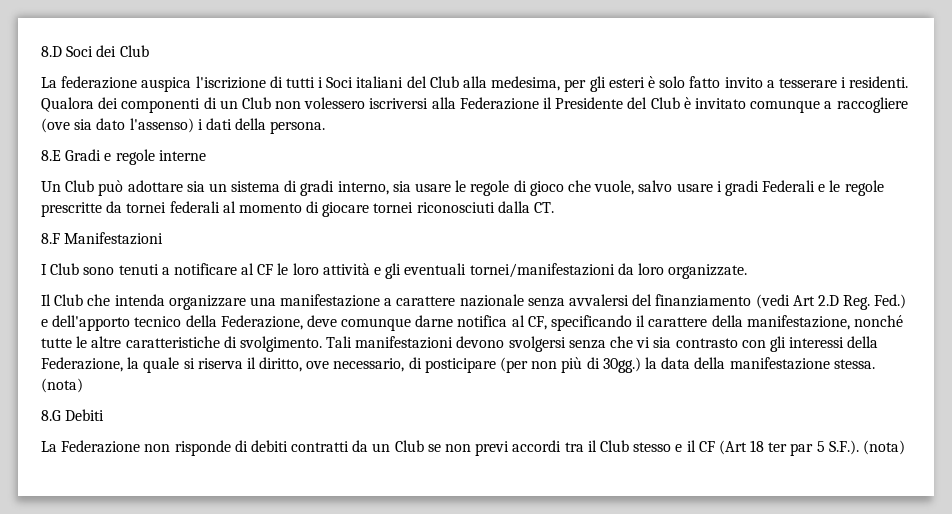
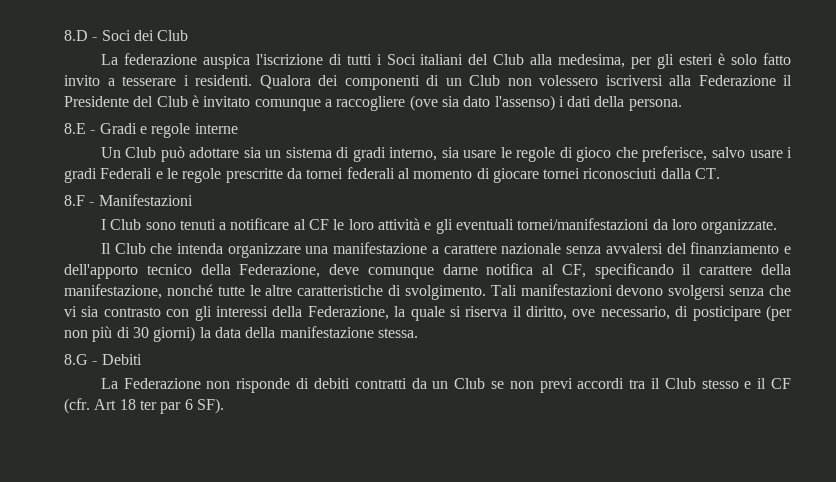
- 8.D Soci dei Club
+ 8.D - Soci dei Club
- 8.E Gradi e regole interne
+ 8.E - Gradi e regole interne
- Un Club può adottare sia un sistema di gradi interno, sia usare le regole di gioco che vuole, salvo usare i gradi Federali e le regole prescritte da tornei federali al momento di giocare tornei riconosciuti dalla CT.
+ Un Club può adottare sia un sistema di gradi interno, sia usare le regole di gioco che preferisce, salvo usare i gradi Federali e le regole prescritte da tornei federali al momento di giocare tornei riconosciuti dalla CT.
- 8.F Manifestazioni
+ 8.F - Manifestazioni
- Il Club che intenda organizzare una manifestazione a carattere nazionale senza avvalersi del finanziamento (vedi Art 2.D Reg. Fed.) e dell'apporto tecnico della Federazione, deve comunque darne notifica al CF, specificando il carattere della manifestazione, nonché tutte le altre caratteristiche di svolgimento.
+ Il Club che intenda organizzare una manifestazione a carattere nazionale senza avvalersi del finanziamento e dell'apporto tecnico della Federazione, deve comunque darne notifica al CF, specificando il carattere della manifestazione, nonché tutte le altre caratteristiche di svolgimento.
- Tali manifestazioni devono svolgersi senza che vi sia contrasto con gli interessi della Federazione, la quale si riserva il diritto, ove necessario, di posticipare (per non più di 30gg.) la data della manifestazione stessa. (nota)
+ Tali manifestazioni devono svolgersi senza che vi sia contrasto con gli interessi della Federazione, la quale si riserva il diritto, ove necessario, di posticipare (per non più di 30 giorni) la data della manifestazione stessa.
- 8.G Debiti
+ 8.G - Debiti
- La Federazione non risponde di debiti contratti da un Club se non previ accordi tra il Club stesso e il CF (Art 18 ter par 5 S.F.). (nota)
+ La Federazione non risponde di debiti contratti da un Club se non previ accordi tra il Club stesso e il CF (cfr. Art 18 ter par 6 SF).

